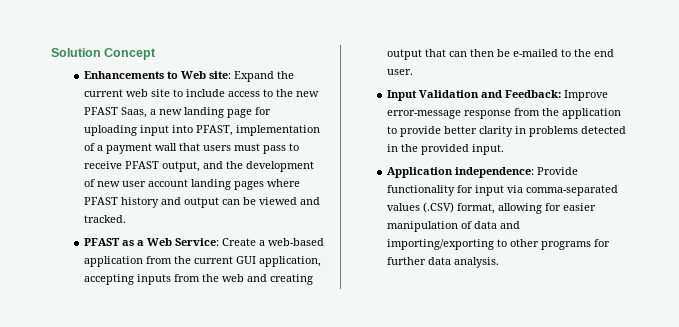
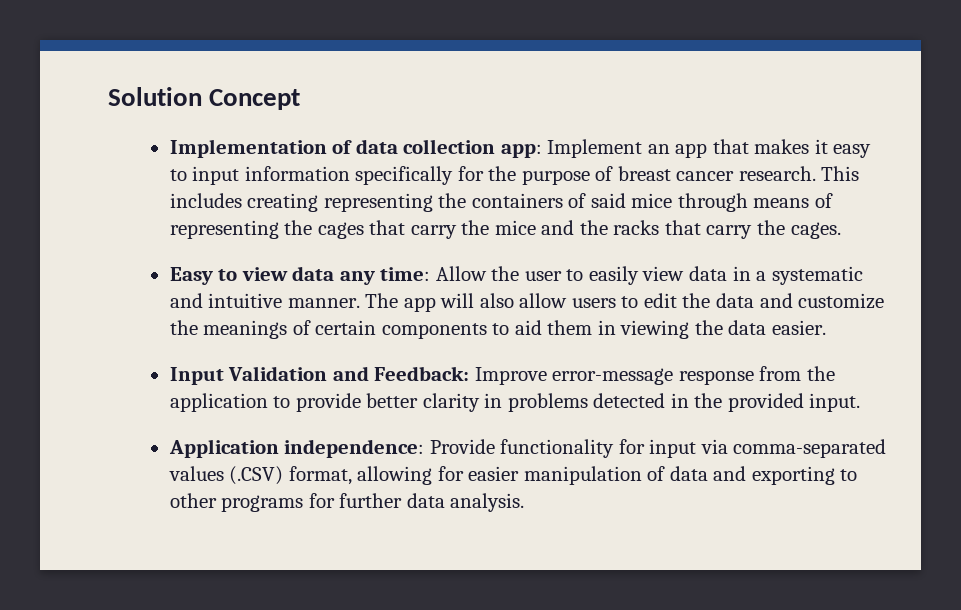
- Enhancements to Web site: Expand the current web site to include access to the new PFAST Saas, a new landing page for uploading input into PFAST, implementation of a payment wall that users must pass to receive PFAST output, and the development of new user account landing pages where PFAST history and output can be viewed and tracked.
- PFAST as a Web Service: Create a web-based application from the current GUI application, accepting inputs from the web and creating output that can then be e-mailed to the end user.
+ Implementation of data collection app: Implement an app that makes it easy to input information specifically for the purpose of breast cancer research. This includes creating representing the containers of said mice through means of representing the cages that carry the mice and the racks that carry the cages.
+ Easy to view data any time: Allow the user to easily view data in a systematic and intuitive manner. The app will also allow users to edit the data and customize the meanings of certain components to aid them in viewing the data easier.
- Application independence: Provide functionality for input via comma-separated values (.CSV) format, allowing for easier manipulation of data and importing/exporting to other programs for further data analysis.
+ Application independence: Provide functionality for input via comma-separated values (.CSV) format, allowing for easier manipulation of data and exporting to other programs for further data analysis.

